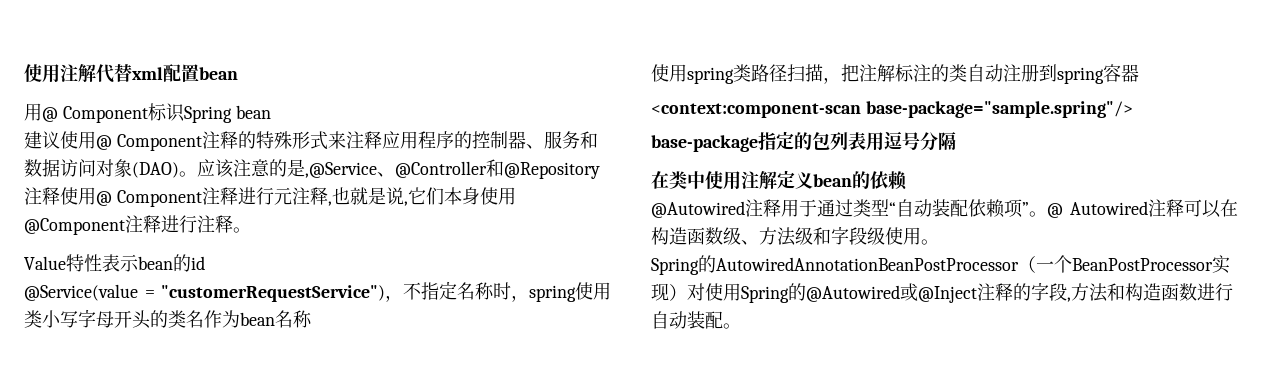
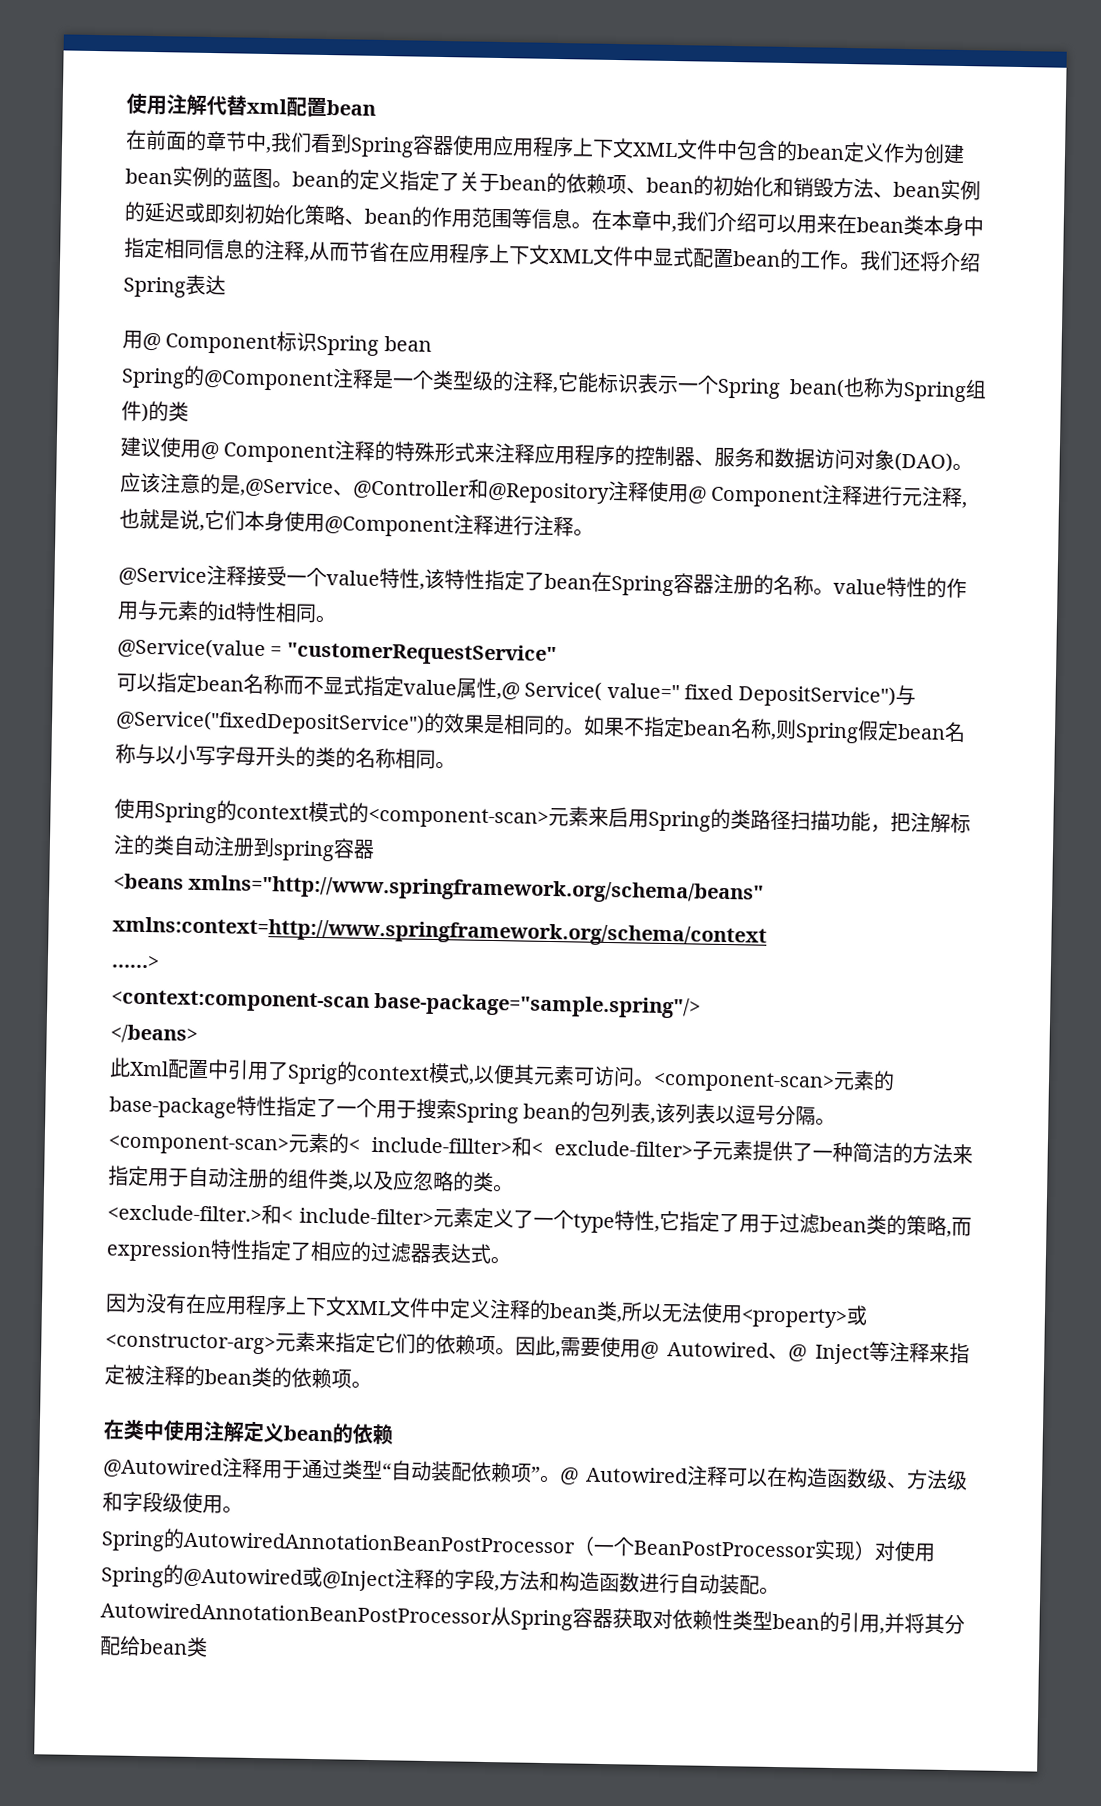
+ 在前面的章节中,我们看到Spring容器使用应用程序上下文XML文件中包含的bean定义作为创建bean实例的蓝图。bean的定义指定了关于bean的依赖项、bean的初始化和销毁方法、bean实例的延迟或即刻初始化策略、bean的作用范围等信息。在本章中,我们介绍可以用来在bean类本身中指定相同信息的注释,从而节省在应用程序上下文XML文件中显式配置bean的工作。我们还将介绍Spring表达
+ Spring的@Component注释是一个类型级的注释,它能标识表示一个Spring bean(也称为Spring组件)的类
- Value特性表示bean的id
+ @Service注释接受一个value特性,该特性指定了bean在Spring容器注册的名称。value特性的作用与元素的id特性相同。
- @Service(value = "customerRequestService")，不指定名称时，spring使用类小写字母开头的类名作为bean名称
- 使用spring类路径扫描，把注解标注的类自动注册到spring容器
+ @Service(value = "customerRequestService"
+ 可以指定bean名称而不显式指定value属性,@ Service( value=" fixed DepositService")与@Service("fixedDepositService")的效果是相同的。如果不指定bean名称,则Spring假定bean名称与以小写字母开头的类的名称相同。
+ 使用Spring的context模式的<component-scan>元素来启用Spring的类路径扫描功能，把注解标注的类自动注册到spring容器
+ <beans xmlns="http://www.springframework.org/schema/beans"
+ xmlns:context=http://www.springframework.org/schema/context
+ ……>
  <context:component-scan base-package="sample.spring"/>
- base-package指定的包列表用逗号分隔
+ </beans>
+ 此Xml配置中引用了Sprig的context模式,以便其元素可访问。<component-scan>元素的base-package特性指定了一个用于搜索Spring bean的包列表,该列表以逗号分隔。<component-scan>元素的< include-fillter>和< exclude-filter>子元素提供了一种简洁的方法来指定用于自动注册的组件类,以及应忽略的类。
+ <exclude-filter.>和< include-filter>元素定义了一个type特性,它指定了用于过滤bean类的策略,而expression特性指定了相应的过滤器表达式。
+ 因为没有在应用程序上下文XML文件中定义注释的bean类,所以无法使用<property>或<constructor-arg>元素来指定它们的依赖项。因此,需要使用@ Autowired、@ Inject等注释来指定被注释的bean类的依赖项。
+ AutowiredAnnotationBeanPostProcessor从Spring容器获取对依赖性类型bean的引用,并将其分配给bean类

